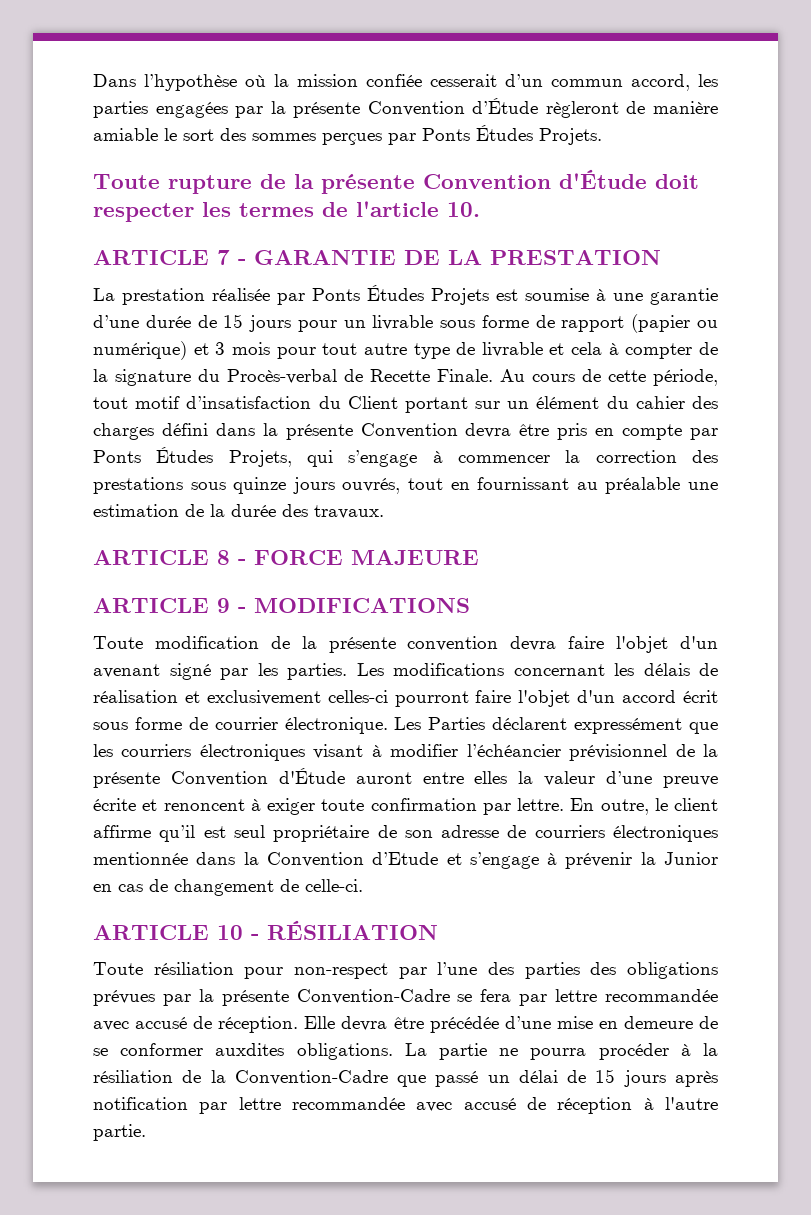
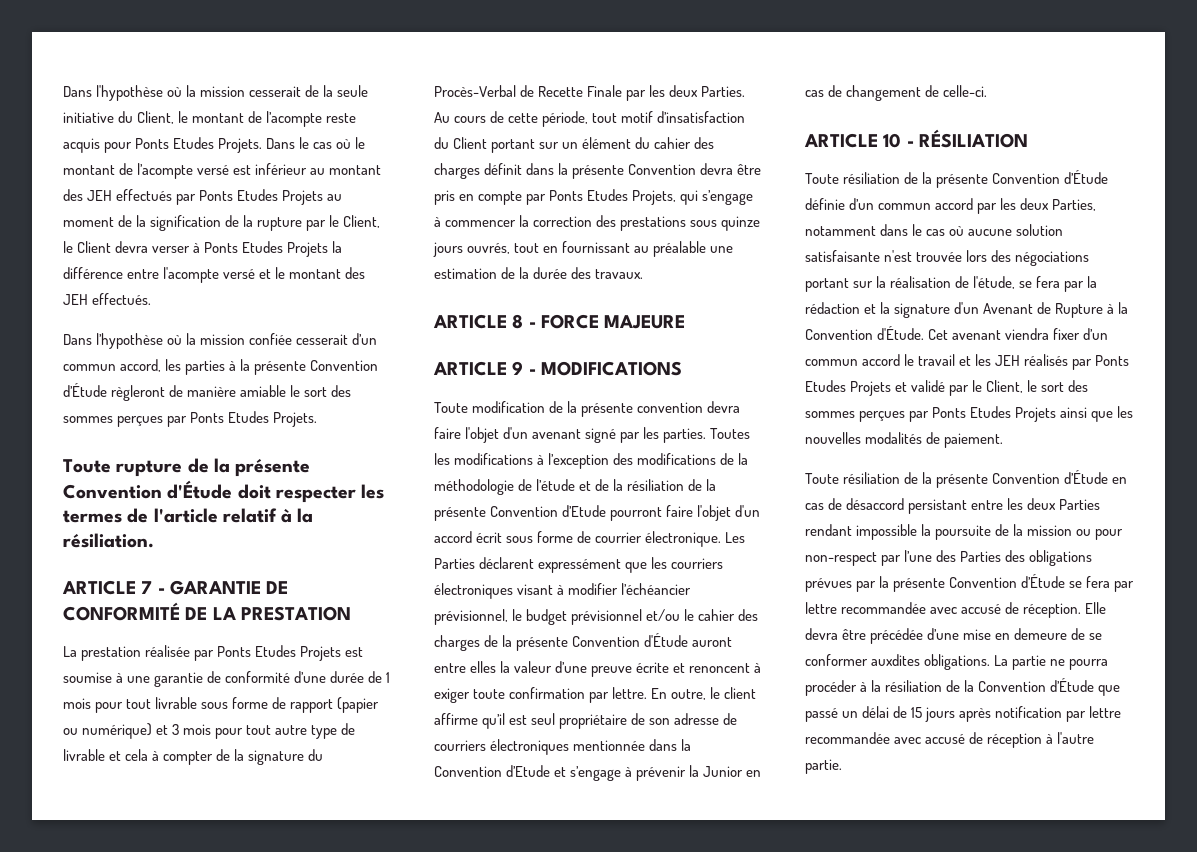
- Dans l’hypothèse où la mission confiée cesserait d’un commun accord, les parties engagées par la présente Convention d’Étude règleront de manière amiable le sort des sommes perçues par Ponts Études Projets.
+ Dans l'hypothèse où la mission cesserait de la seule initiative du Client, le montant de l’acompte reste acquis pour Ponts Etudes Projets. Dans le cas où le montant de l’acompte versé est inférieur au montant des JEH effectués par Ponts Etudes Projets au moment de la signification de la rupture par le Client, le Client devra verser à Ponts Etudes Projets la différence entre l'acompte versé et le montant des JEH effectués.
+ Dans l’hypothèse où la mission confiée cesserait d’un commun accord, les parties à la présente Convention d’Étude règleront de manière amiable le sort des sommes perçues par Ponts Etudes Projets.
- Toute rupture de la présente Convention d'Étude doit respecter les termes de l'article 10.
+ Toute rupture de la présente Convention d'Étude doit respecter les termes de l'article relatif à la résiliation.
- ARTICLE 7 - GARANTIE DE LA PRESTATION
+ ARTICLE 7 - GARANTIE DE CONFORMITÉ DE LA PRESTATION
- La prestation réalisée par Ponts Études Projets est soumise à une garantie d’une durée de 15 jours pour un livrable sous forme de rapport (papier ou numérique) et 3 mois pour tout autre type de livrable et cela à compter de la signature du Procès-verbal de Recette Finale.
+ La prestation réalisée par Ponts Etudes Projets est soumise à une garantie de conformité d’une durée de 1 mois pour tout livrable sous forme de rapport (papier ou numérique) et 3 mois pour tout autre type de livrable et cela à compter de la signature du Procès-Verbal de Recette Finale par les deux Parties.
- Au cours de cette période, tout motif d’insatisfaction du Client portant sur un élément du cahier des charges défini dans la présente Convention devra être pris en compte par Ponts Études Projets, qui s’engage à commencer la correction des prestations sous quinze jours ouvrés, tout en fournissant au préalable une estimation de la durée des travaux.
+ Au cours de cette période, tout motif d’insatisfaction du Client portant sur un élément du cahier des charges définit dans la présente Convention devra être pris en compte par Ponts Etudes Projets, qui s’engage à commencer la correction des prestations sous quinze jours ouvrés, tout en fournissant au préalable une estimation de la durée des travaux.
- Les modifications concernant les délais de réalisation et exclusivement celles-ci pourront faire l'objet d'un accord écrit sous forme de courrier électronique.
+ Toutes les modifications à l’exception des modifications de la méthodologie de l’étude et de la résiliation de la présente Convention d’Etude pourront faire l'objet d'un accord écrit sous forme de courrier électronique.
- Les Parties déclarent expressément que les courriers électroniques visant à modifier l’échéancier prévisionnel de la présente Convention d'Étude auront entre elles la valeur d’une preuve écrite et renoncent à exiger toute confirmation par lettre.
+ Les Parties déclarent expressément que les courriers électroniques visant à modifier l’échéancier prévisionnel, le budget prévisionnel et/ou le cahier des charges de la présente Convention d'Étude auront entre elles la valeur d’une preuve écrite et renoncent à exiger toute confirmation par lettre.
- Toute résiliation pour non-respect par l’une des parties des obligations prévues par la présente Convention-Cadre se fera par lettre recommandée avec accusé de réception.
+ Toute résiliation de la présente Convention d’Étude définie d’un commun accord par les deux Parties, notamment dans le cas où aucune solution satisfaisante n'est trouvée lors des négociations portant sur la réalisation de l'étude, se fera par la rédaction et la signature d'un Avenant de Rupture à la Convention d'Étude. Cet avenant viendra fixer d’un commun accord le travail et les JEH réalisés par Ponts Etudes Projets et validé par le Client, le sort des sommes perçues par Ponts Etudes Projets ainsi que les nouvelles modalités de paiement.
+ Toute résiliation de la présente Convention d’Étude en cas de désaccord persistant entre les deux Parties rendant impossible la poursuite de la mission ou pour non-respect par l’une des Parties des obligations prévues par la présente Convention d’Étude se fera par lettre recommandée avec accusé de réception.
- La partie ne pourra procéder à la résiliation de la Convention-Cadre que passé un délai de 15 jours après notification par lettre recommandée avec accusé de réception à l'autre partie.
+ La partie ne pourra procéder à la résiliation de la Convention d’Étude que passé un délai de 15 jours après notification par lettre recommandée avec accusé de réception à l'autre partie.

